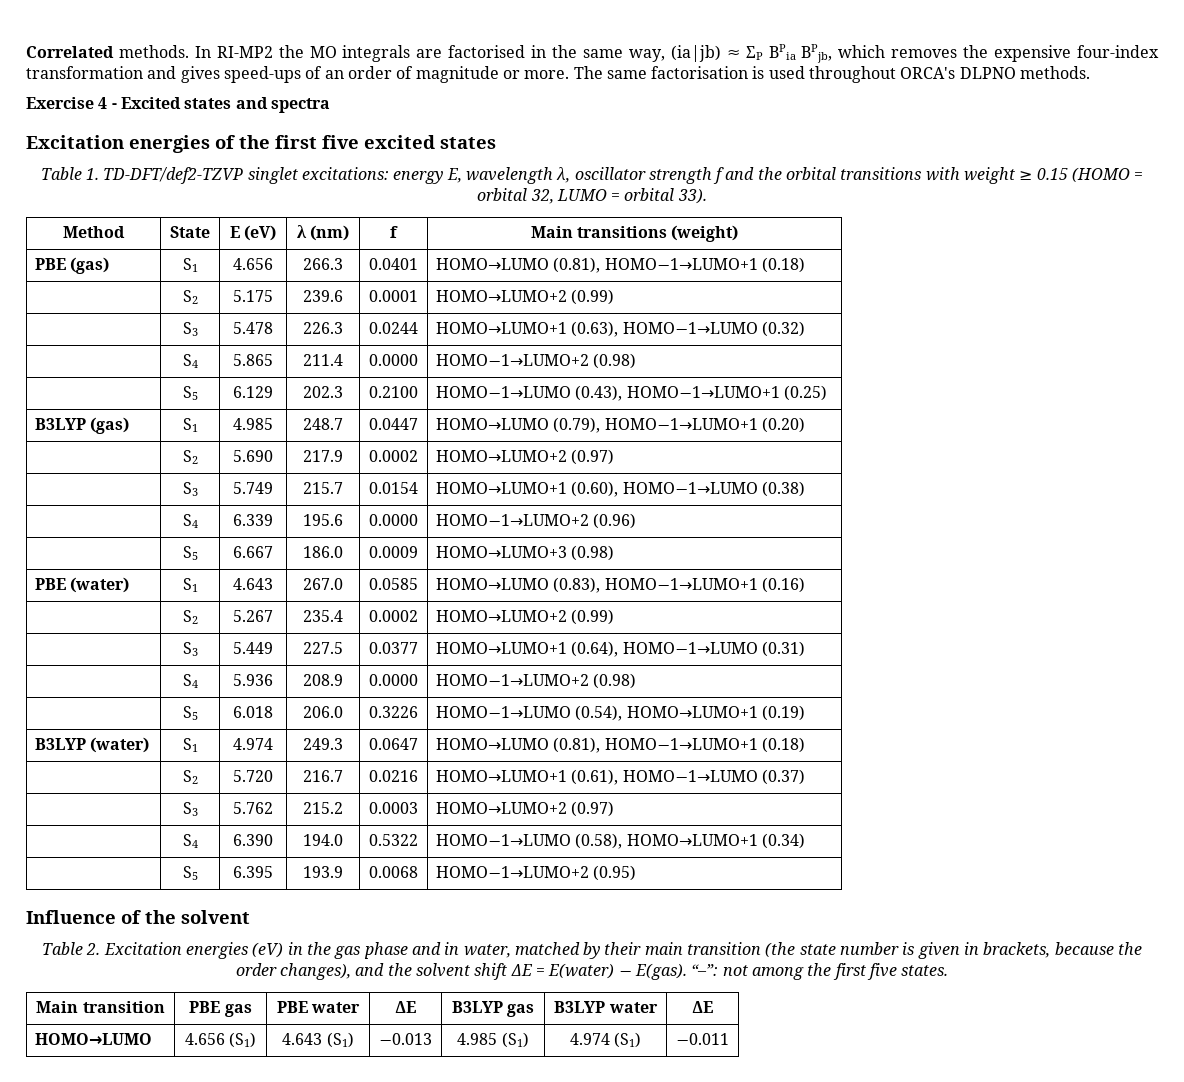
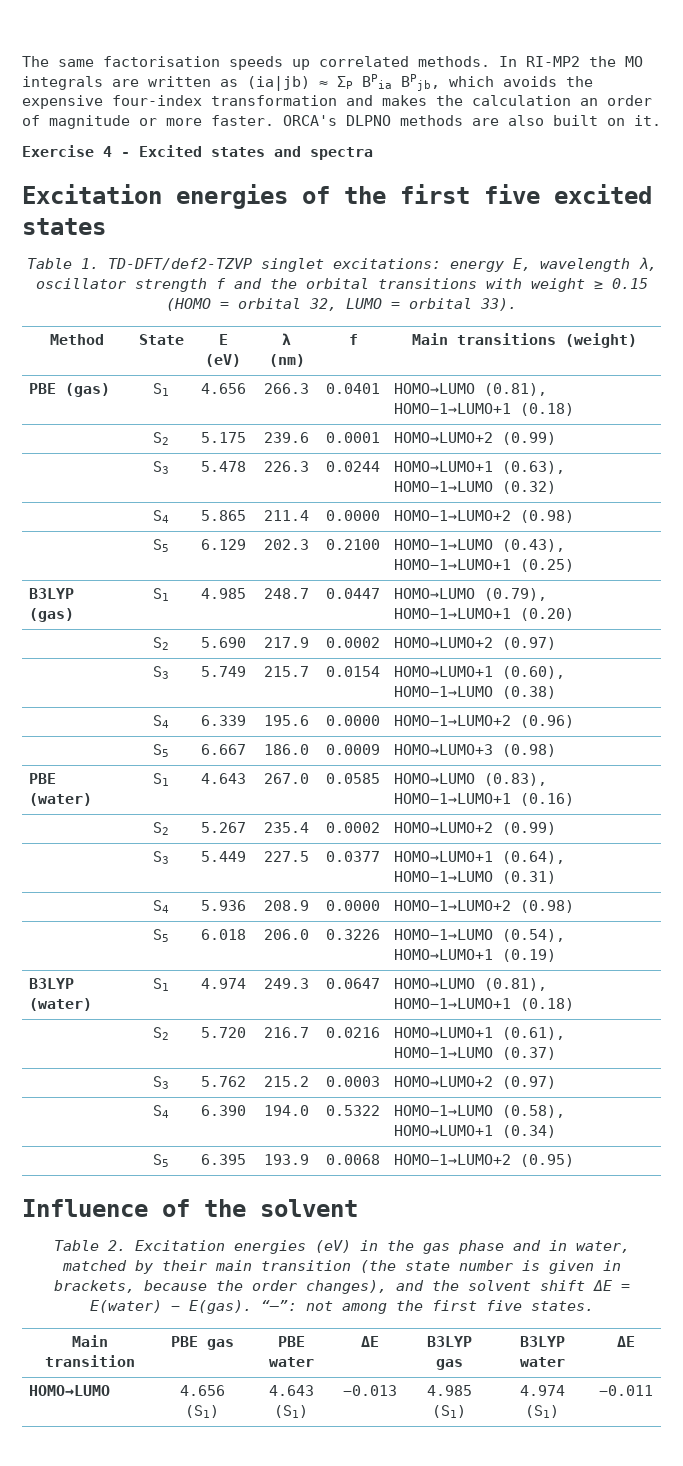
- Correlated methods.
+ The same factorisation speeds up correlated methods.
- In RI-MP2 the MO integrals are factorised in the same way, (ia|jb) ≈ ΣP BPia BPjb, which removes the expensive four-index transformation and gives speed-ups of an order of magnitude or more. The same factorisation is used throughout ORCA's DLPNO methods.
+ In RI-MP2 the MO integrals are written as (ia|jb) ≈ ΣP BPia BPjb, which avoids the expensive four-index transformation and makes the calculation an order of magnitude or more faster. ORCA's DLPNO methods are also built on it.

